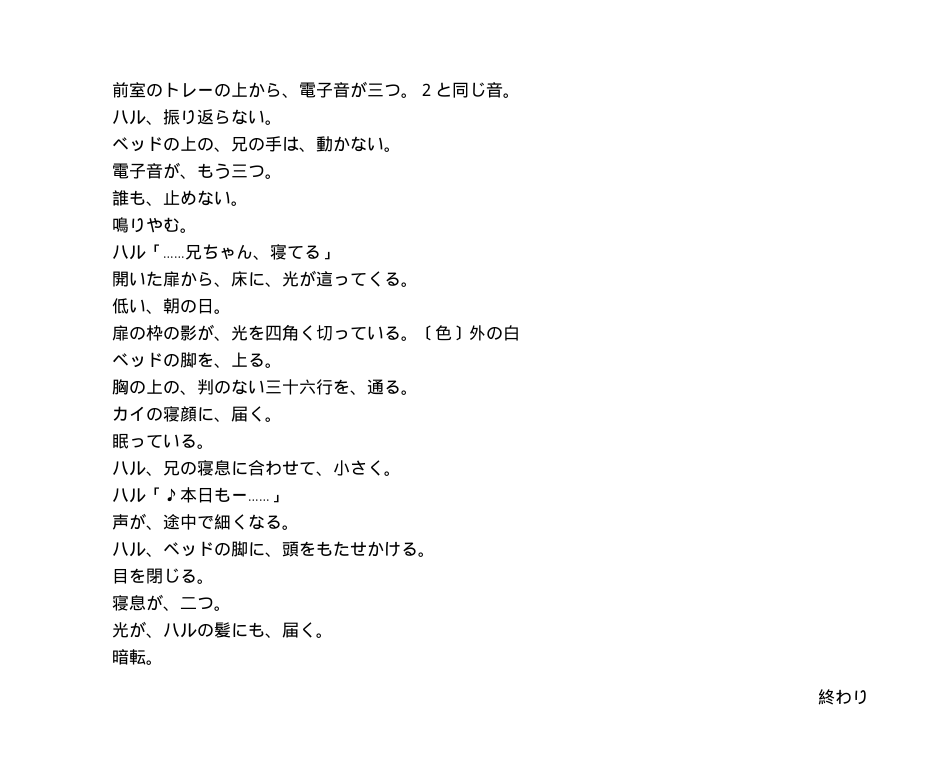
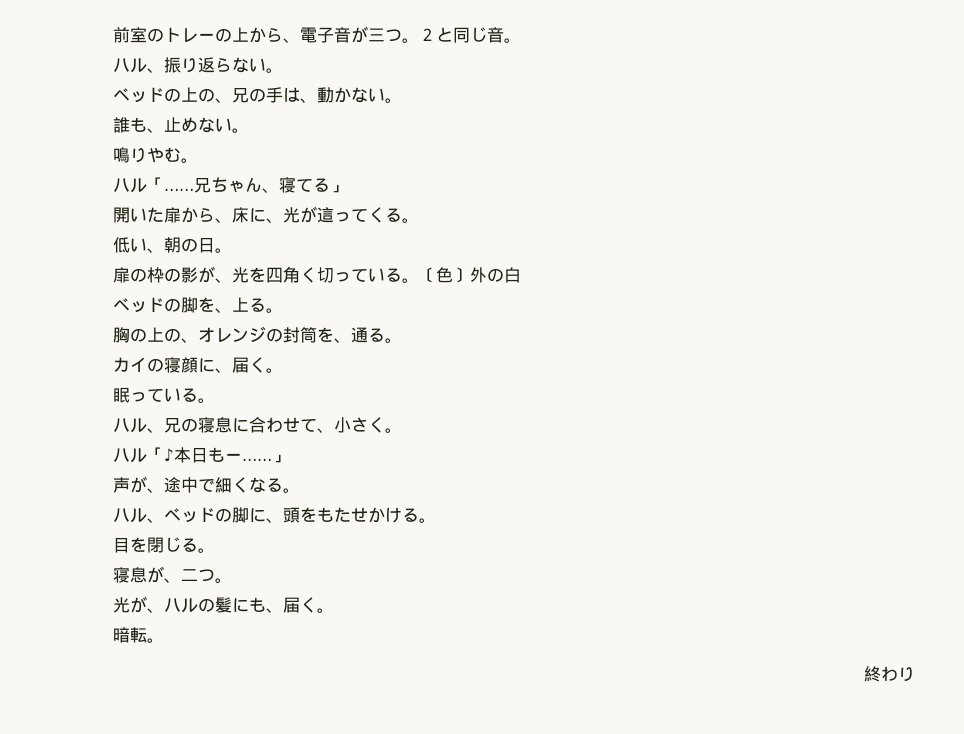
- 電子音が、もう三つ。
- 胸の上の、判のない三十六行を、通る。
+ 胸の上の、オレンジの封筒を、通る。

